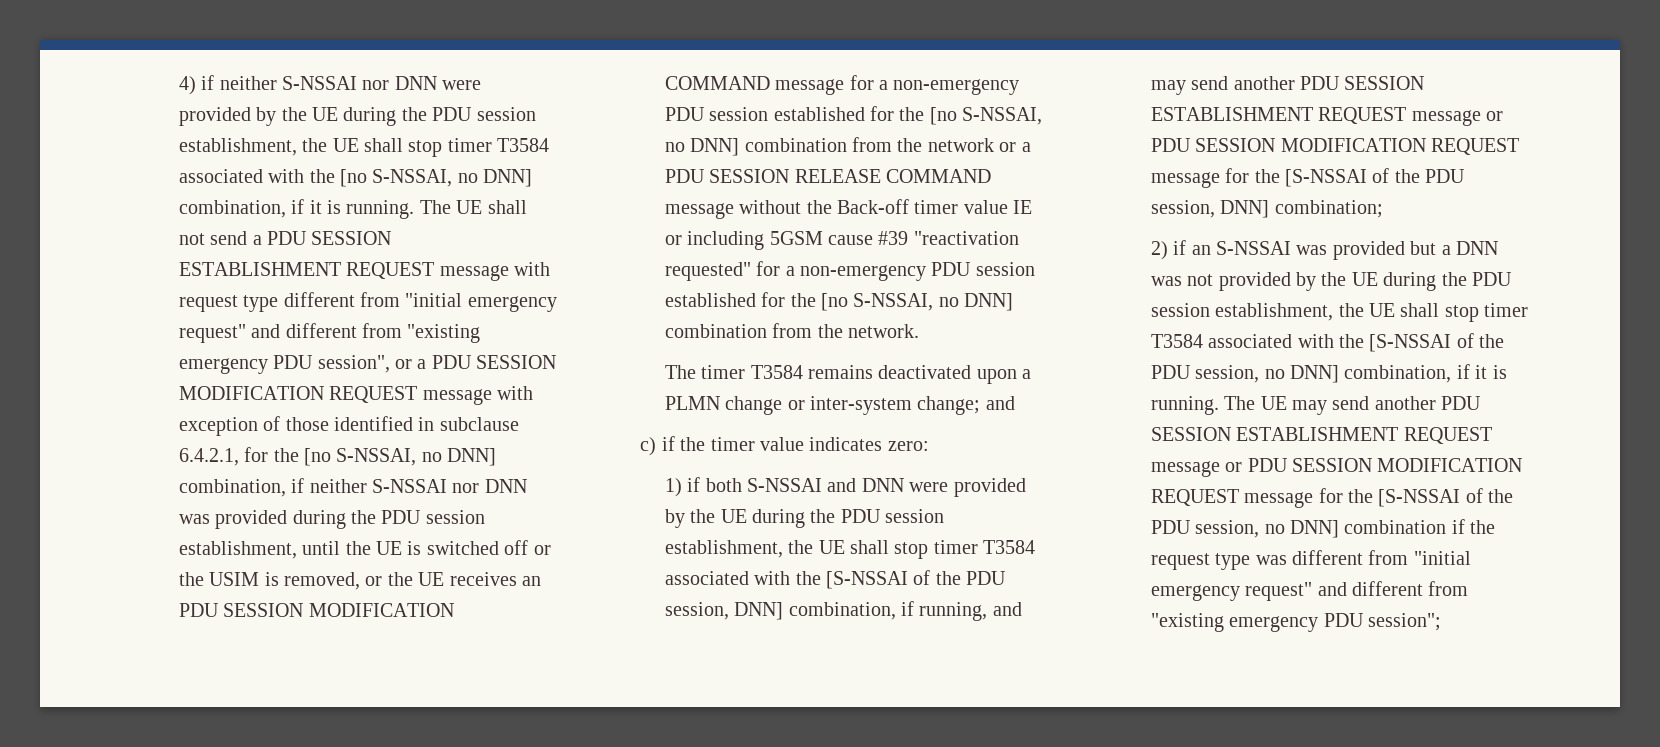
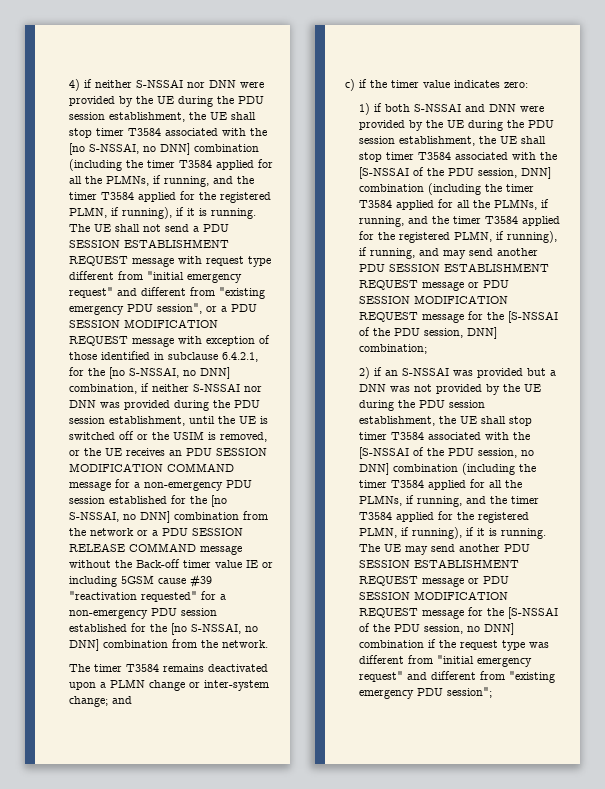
- 4) if neither S-NSSAI nor DNN were provided by the UE during the PDU session establishment, the UE shall stop timer T3584 associated with the [no S-NSSAI, no DNN] combination, if it is running.
+ 4) if neither S-NSSAI nor DNN were provided by the UE during the PDU session establishment, the UE shall stop timer T3584 associated with the [no S-NSSAI, no DNN] combination (including the timer T3584 applied for all the PLMNs, if running, and the timer T3584 applied for the registered PLMN, if running), if it is running.
- 1) if both S-NSSAI and DNN were provided by the UE during the PDU session establishment, the UE shall stop timer T3584 associated with the [S-NSSAI of the PDU session, DNN] combination, if running, and may send another PDU SESSION ESTABLISHMENT REQUEST message or PDU SESSION MODIFICATION REQUEST message for the [S-NSSAI of the PDU session, DNN] combination;
+ 1) if both S-NSSAI and DNN were provided by the UE during the PDU session establishment, the UE shall stop timer T3584 associated with the [S-NSSAI of the PDU session, DNN] combination (including the timer T3584 applied for all the PLMNs, if running, and the timer T3584 applied for the registered PLMN, if running), if running, and may send another PDU SESSION ESTABLISHMENT REQUEST message or PDU SESSION MODIFICATION REQUEST message for the [S-NSSAI of the PDU session, DNN] combination;
- 2) if an S-NSSAI was provided but a DNN was not provided by the UE during the PDU session establishment, the UE shall stop timer T3584 associated with the [S-NSSAI of the PDU session, no DNN] combination, if it is running.
+ 2) if an S-NSSAI was provided but a DNN was not provided by the UE during the PDU session establishment, the UE shall stop timer T3584 associated with the [S-NSSAI of the PDU session, no DNN] combination (including the timer T3584 applied for all the PLMNs, if running, and the timer T3584 applied for the registered PLMN, if running), if it is running.

